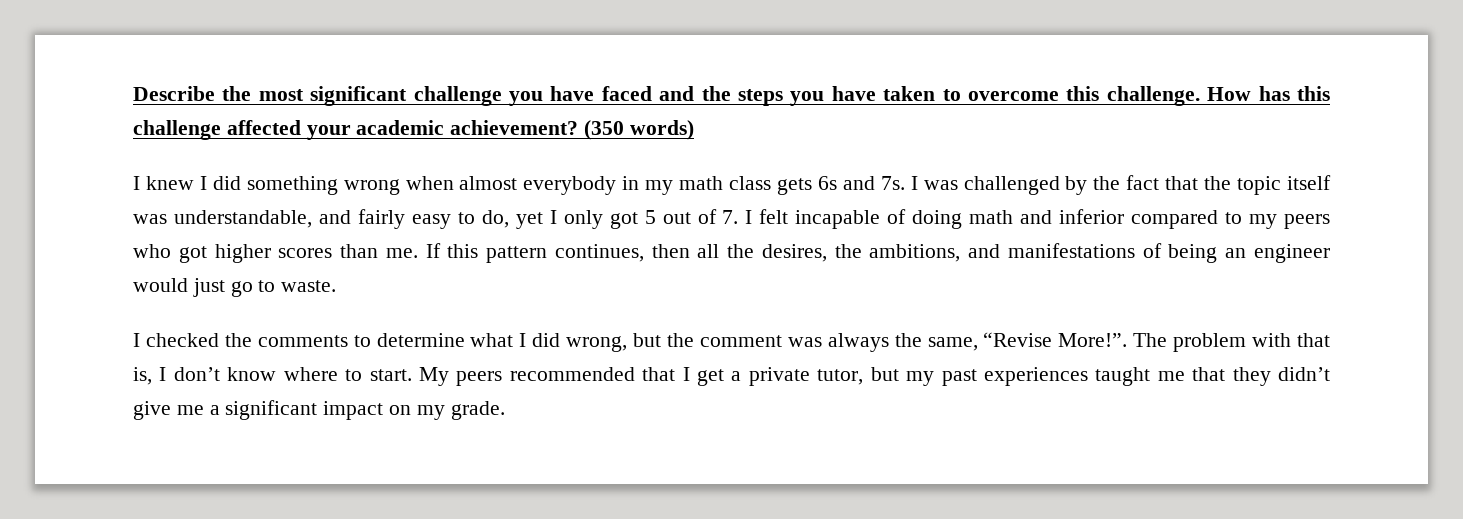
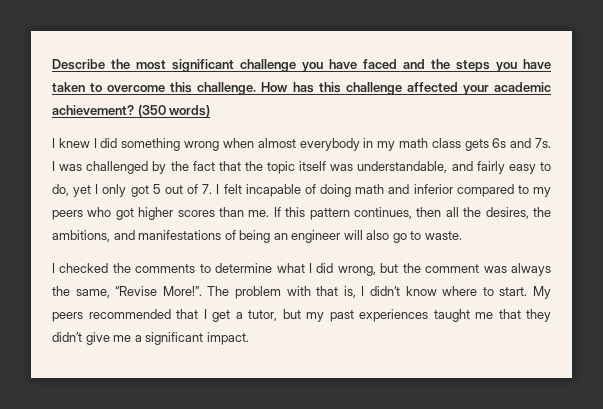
- If this pattern continues, then all the desires, the ambitions, and manifestations of being an engineer would just go to waste.
+ If this pattern continues, then all the desires, the ambitions, and manifestations of being an engineer will also go to waste.
- The problem with that is, I don’t know where to start.
+ The problem with that is, I didn’t know where to start.
- My peers recommended that I get a private tutor, but my past experiences taught me that they didn’t give me a significant impact on my grade.
+ My peers recommended that I get a tutor, but my past experiences taught me that they didn’t give me a significant impact.

